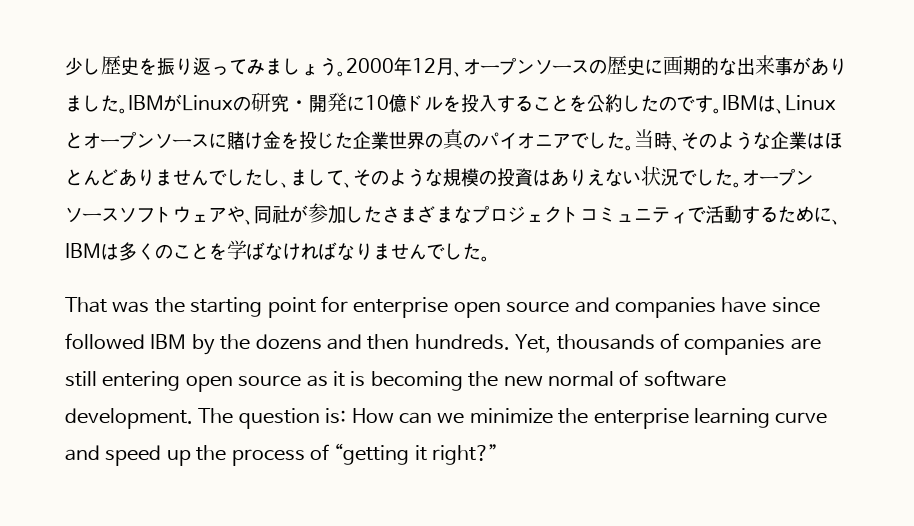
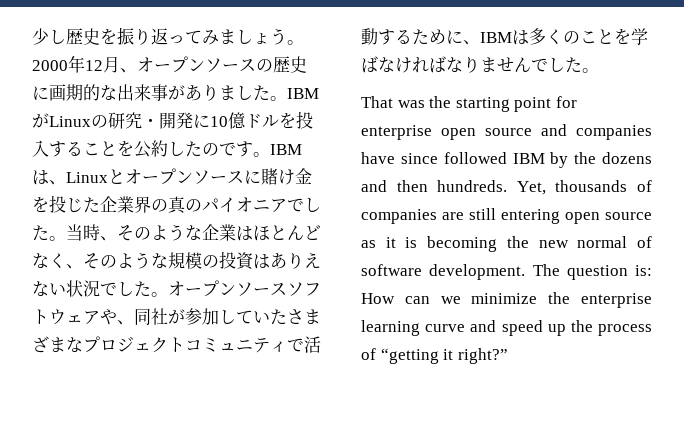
- IBMは、Linuxとオープンソースに賭け金を投じた企業世界の真のパイオニアでした。
+ IBMは、Linuxとオープンソースに賭け金を投じた企業界の真のパイオニアでした。
- 当時、そのような企業はほとんどありませんでしたし、まして、そのような規模の投資はありえない状況でした。
+ 当時、そのような企業はほとんどなく、そのような規模の投資はありえない状況でした。
- オープンソースソフトウェアや、同社が参加したさまざまなプロジェクトコミュニティで活動するために、IBMは多くのことを学ばなければなりませんでした。
+ オープンソースソフトウェアや、同社が参加していたさまざまなプロジェクトコミュニティで活動するために、IBMは多くのことを学ばなければなりませんでした。

